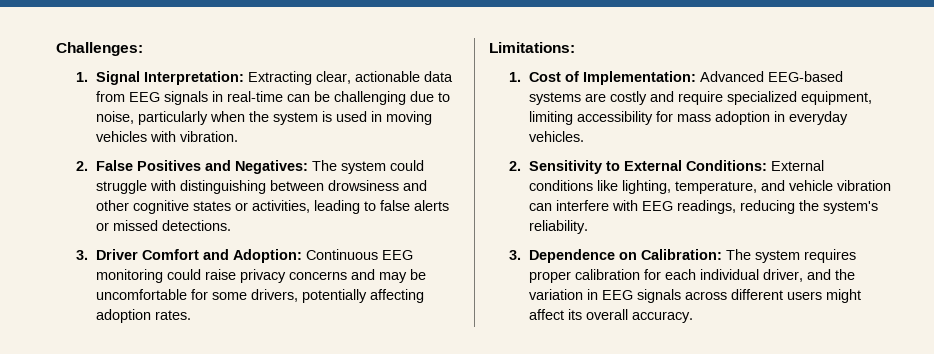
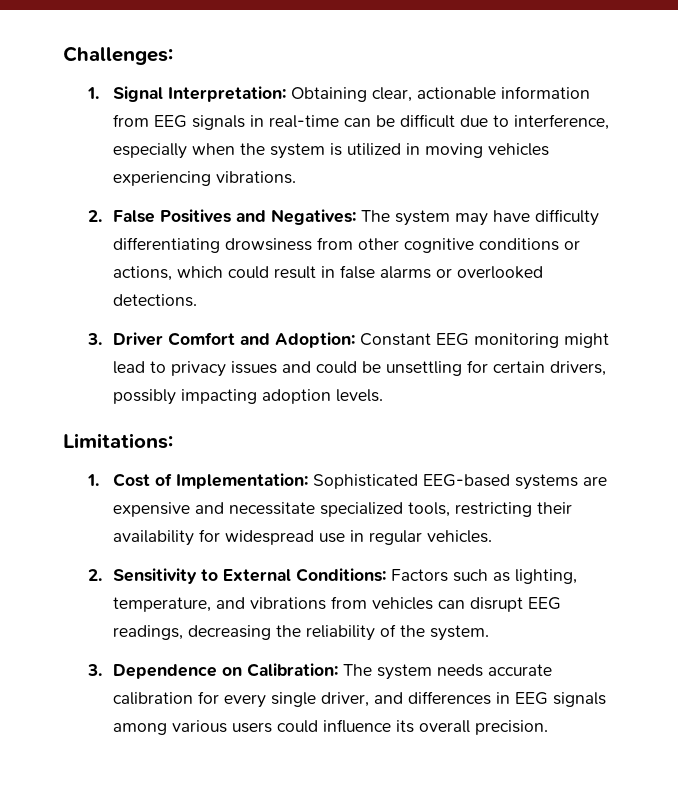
- 1. Signal Interpretation: Extracting clear, actionable data from EEG signals in real-time can be challenging due to noise, particularly when the system is used in moving vehicles with vibration.
+ 1. Signal Interpretation: Obtaining clear, actionable information from EEG signals in real-time can be difficult due to interference, especially when the system is utilized in moving vehicles experiencing vibrations.
- 2. False Positives and Negatives: The system could struggle with distinguishing between drowsiness and other cognitive states or activities, leading to false alerts or missed detections.
+ 2. False Positives and Negatives: The system may have difficulty differentiating drowsiness from other cognitive conditions or actions, which could result in false alarms or overlooked detections.
- 3. Driver Comfort and Adoption: Continuous EEG monitoring could raise privacy concerns and may be uncomfortable for some drivers, potentially affecting adoption rates.
+ 3. Driver Comfort and Adoption: Constant EEG monitoring might lead to privacy issues and could be unsettling for certain drivers, possibly impacting adoption levels.
- 1. Cost of Implementation: Advanced EEG-based systems are costly and require specialized equipment, limiting accessibility for mass adoption in everyday vehicles.
+ 1. Cost of Implementation: Sophisticated EEG-based systems are expensive and necessitate specialized tools, restricting their availability for widespread use in regular vehicles.
- 2. Sensitivity to External Conditions: External conditions like lighting, temperature, and vehicle vibration can interfere with EEG readings, reducing the system's reliability.
+ 2. Sensitivity to External Conditions: Factors such as lighting, temperature, and vibrations from vehicles can disrupt EEG readings, decreasing the reliability of the system.
- 3. Dependence on Calibration: The system requires proper calibration for each individual driver, and the variation in EEG signals across different users might affect its overall accuracy.
+ 3. Dependence on Calibration: The system needs accurate calibration for every single driver, and differences in EEG signals among various users could influence its overall precision.

